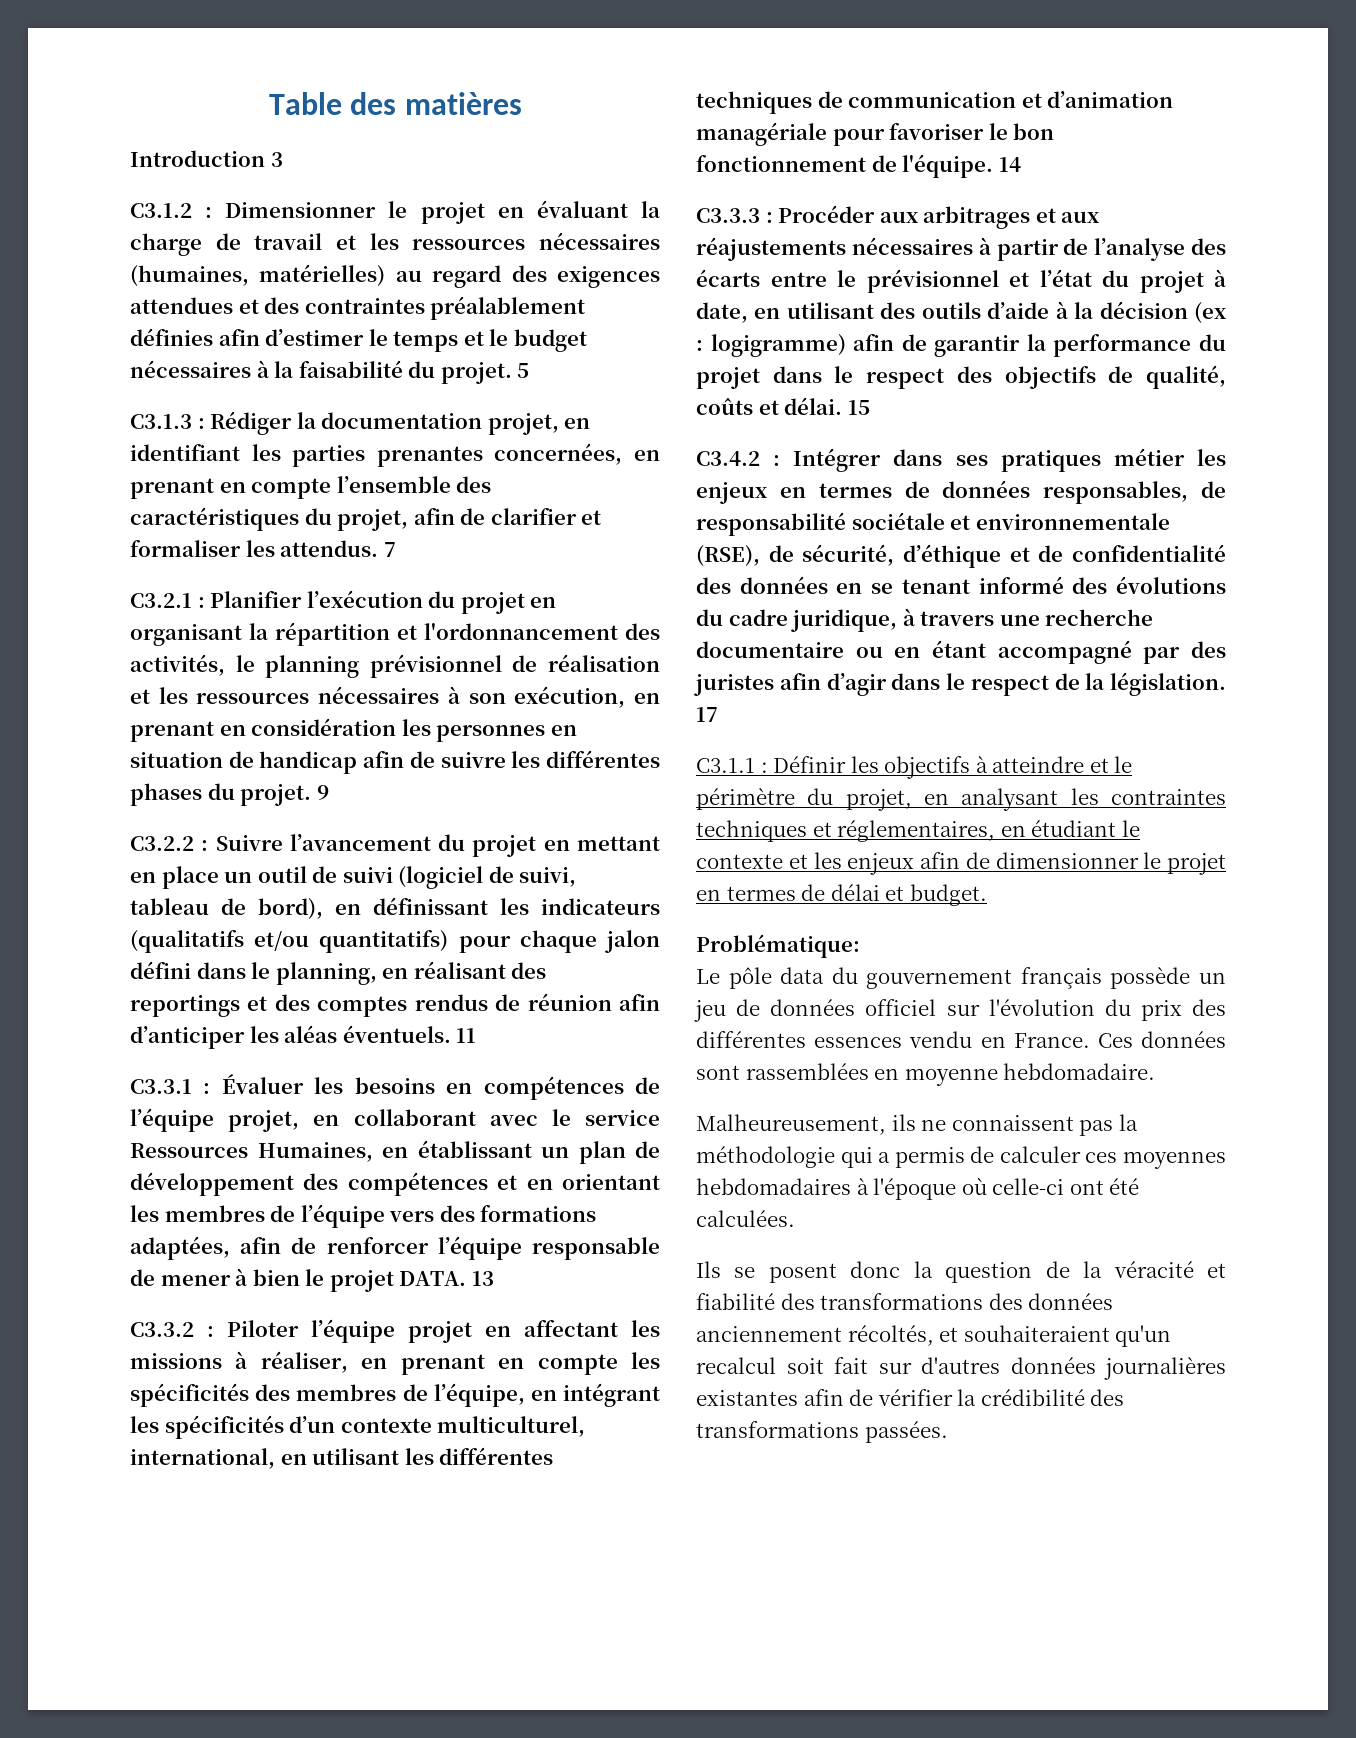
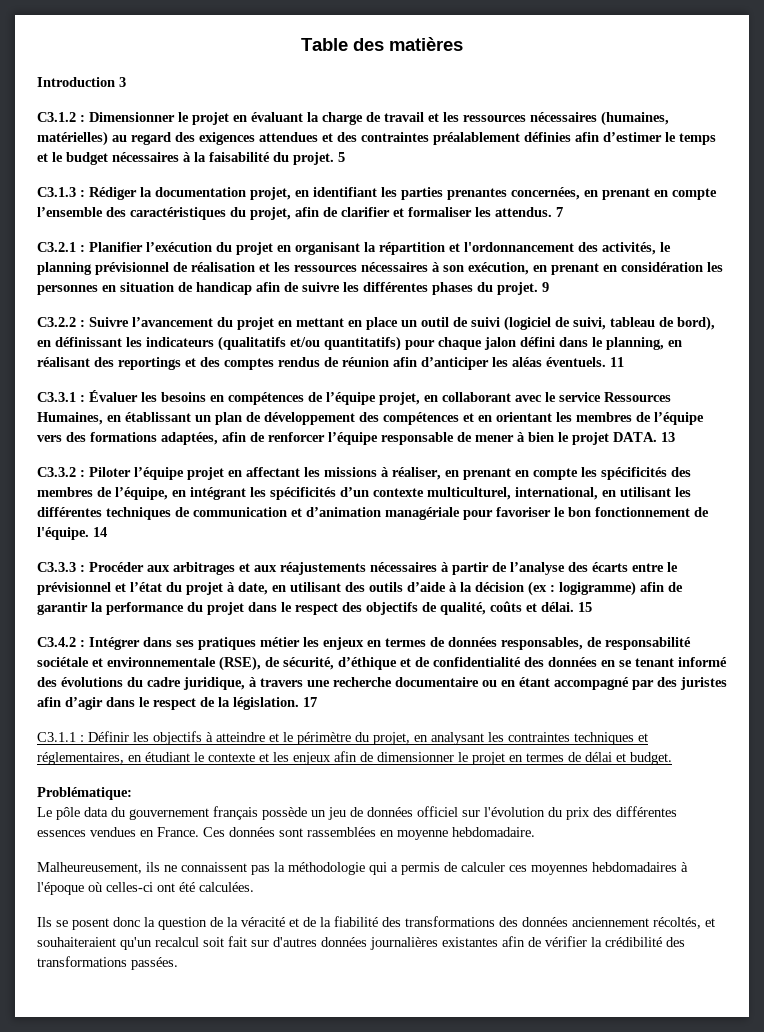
- Le pôle data du gouvernement français possède un jeu de données officiel sur l'évolution du prix des différentes essences vendu en France.
+ Le pôle data du gouvernement français possède un jeu de données officiel sur l'évolution du prix des différentes essences vendues en France.
- Malheureusement, ils ne connaissent pas la méthodologie qui a permis de calculer ces moyennes hebdomadaires à l'époque où celle-ci ont été calculées.
+ Malheureusement, ils ne connaissent pas la méthodologie qui a permis de calculer ces moyennes hebdomadaires à l'époque où celles-ci ont été calculées.
- Ils se posent donc la question de la véracité et fiabilité des transformations des données anciennement récoltés, et souhaiteraient qu'un recalcul soit fait sur d'autres données journalières existantes afin de vérifier la crédibilité des transformations passées.
+ Ils se posent donc la question de la véracité et de la fiabilité des transformations des données anciennement récoltés, et souhaiteraient qu'un recalcul soit fait sur d'autres données journalières existantes afin de vérifier la crédibilité des transformations passées.

